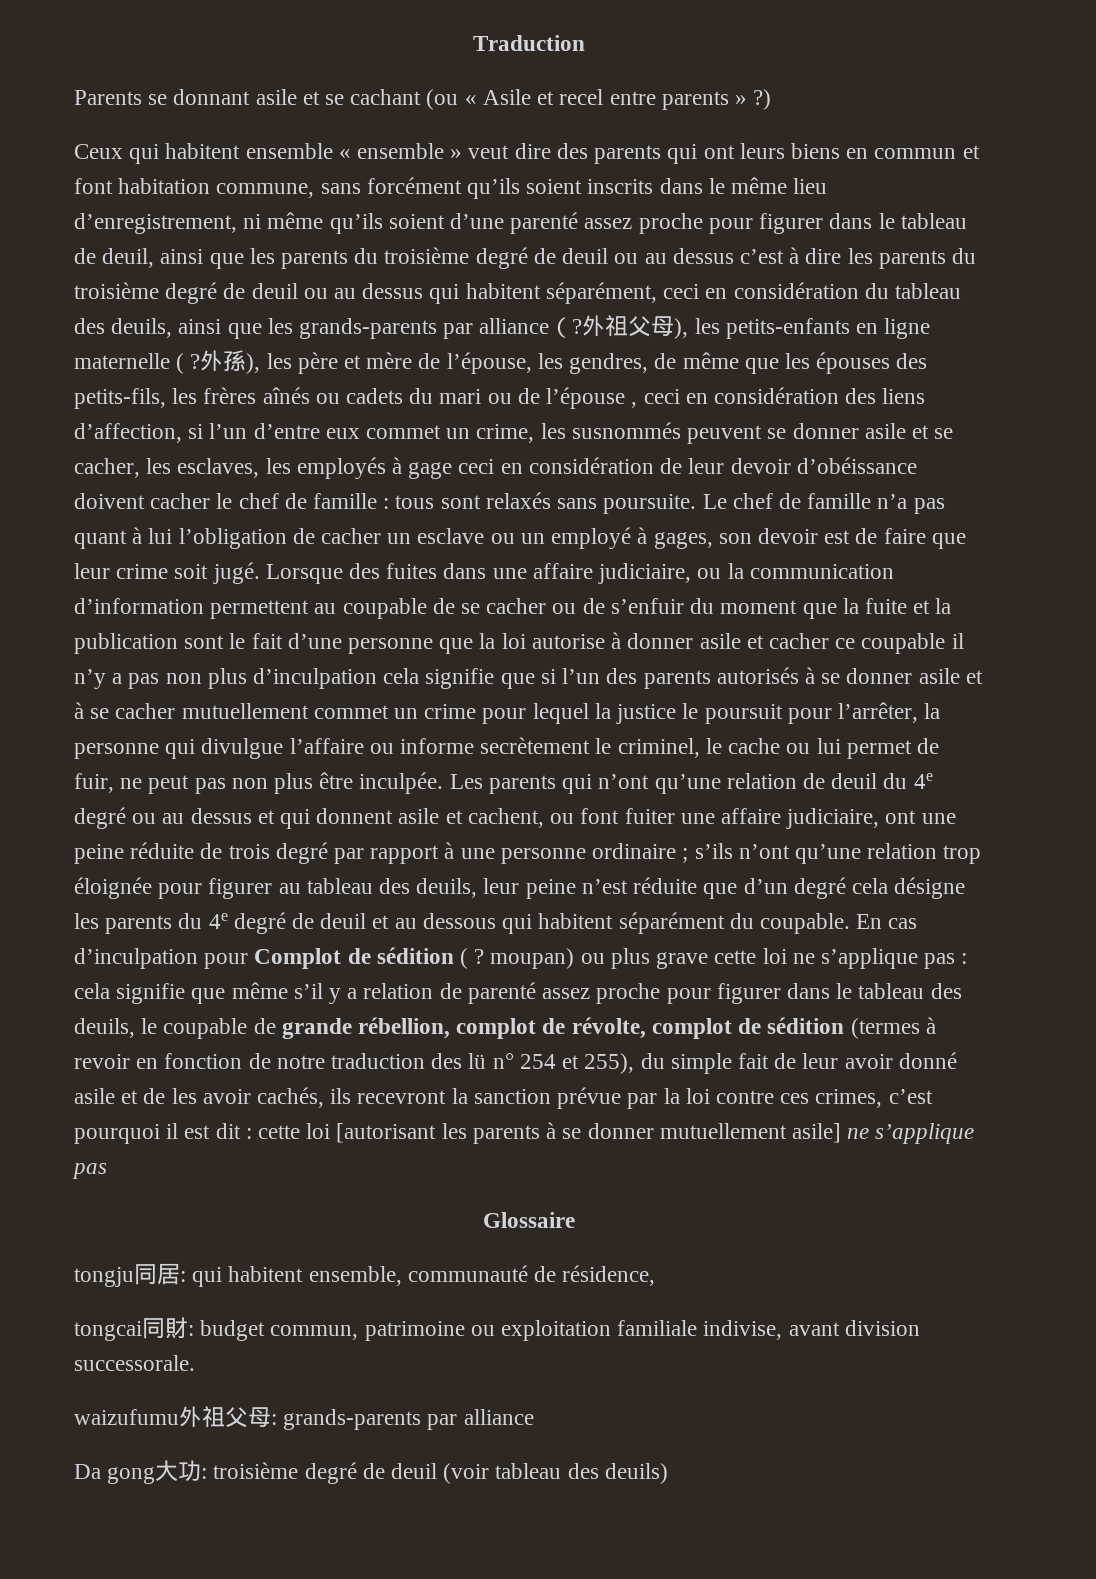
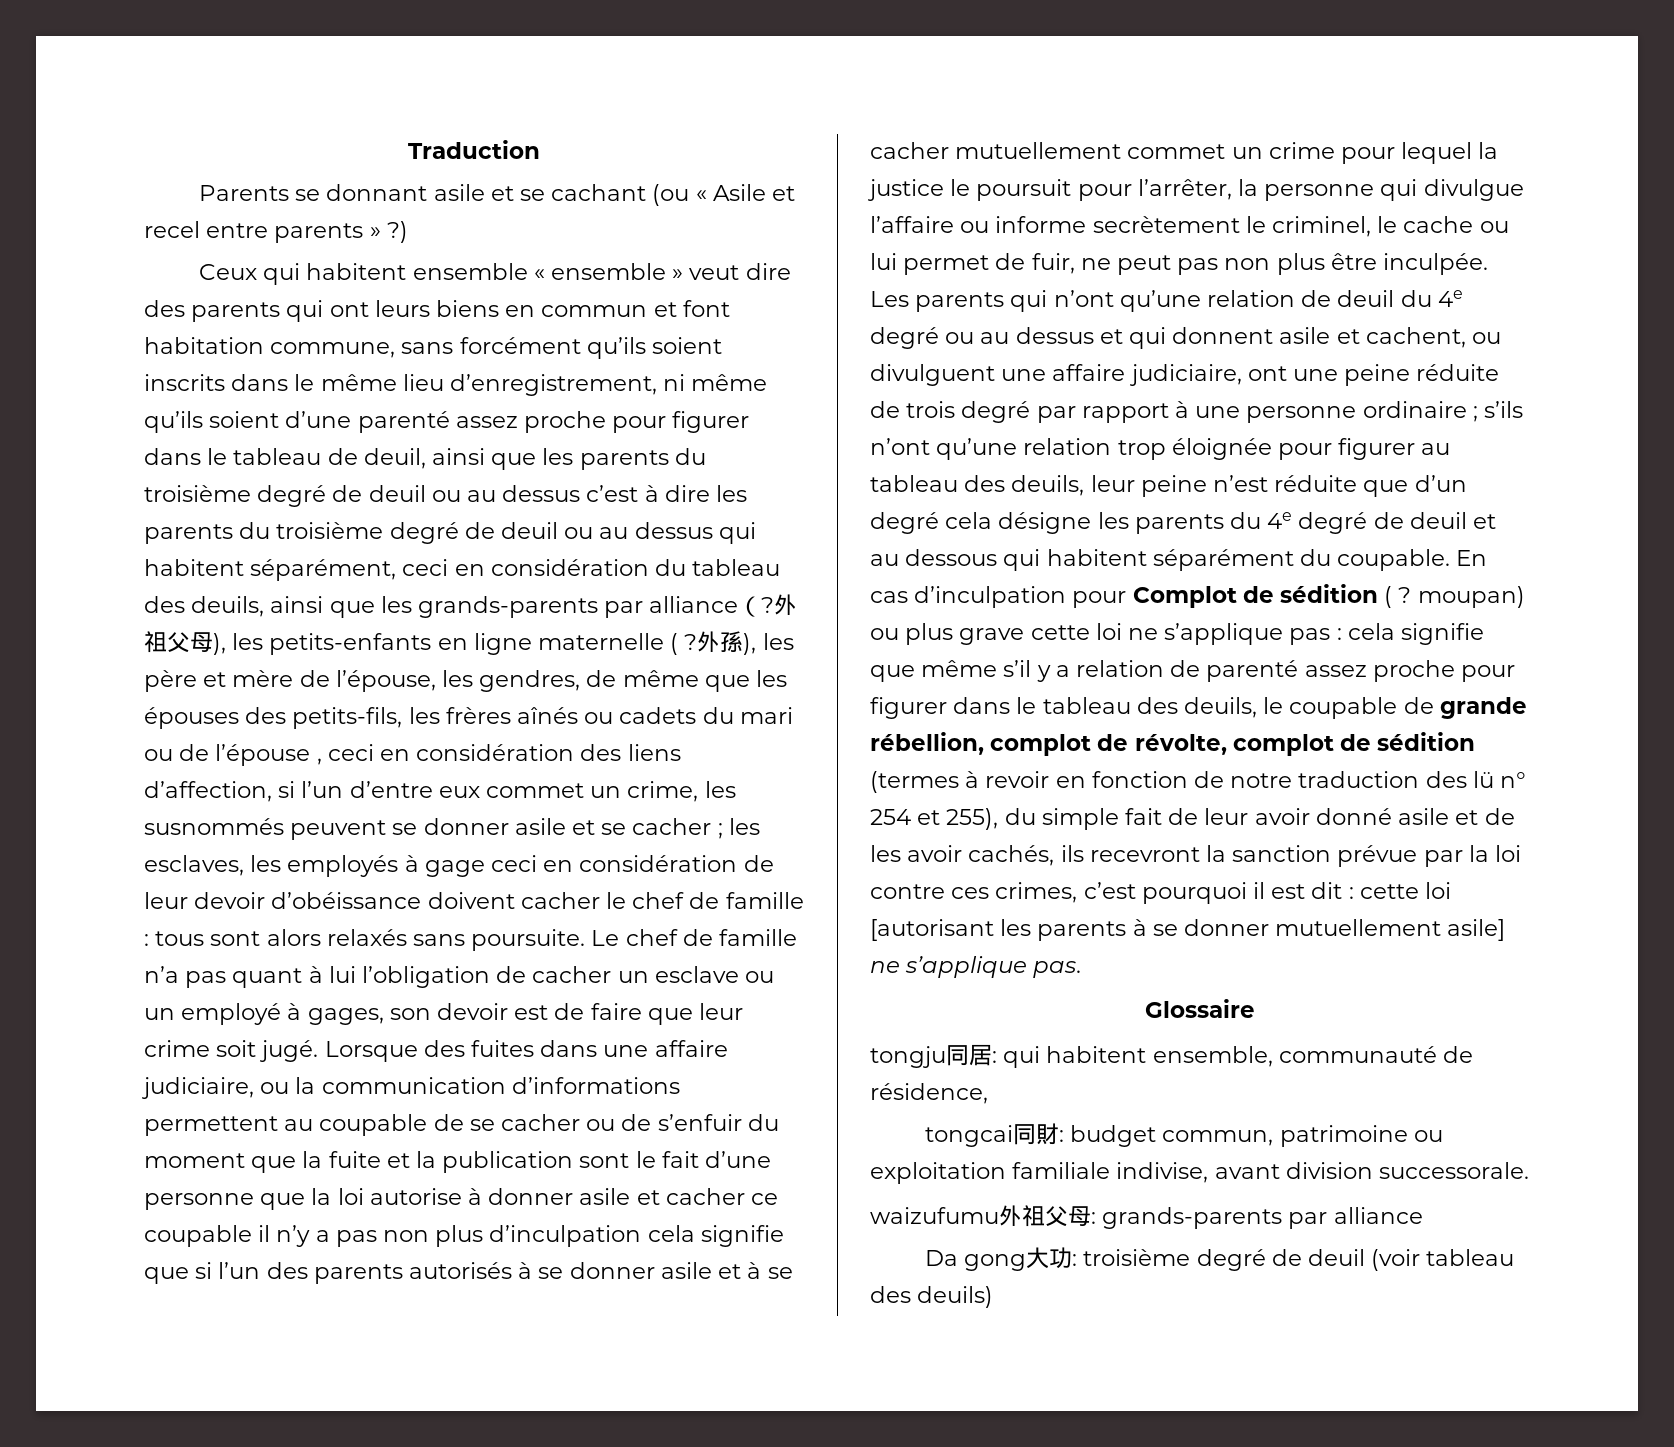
- 外孫), les père et mère de l’épouse, les gendres, de même que les épouses des petits-fils, les frères aînés ou cadets du mari ou de l’épouse , ceci en considération des liens d’affection, si l’un d’entre eux commet un crime, les susnommés peuvent se donner asile et se cacher, les esclaves, les employés à gage ceci en considération de leur devoir d’obéissance doivent cacher le chef de famille :
+ 外孫), les père et mère de l’épouse, les gendres, de même que les épouses des petits-fils, les frères aînés ou cadets du mari ou de l’épouse , ceci en considération des liens d’affection, si l’un d’entre eux commet un crime, les susnommés peuvent se donner asile et se cacher ; les esclaves, les employés à gage ceci en considération de leur devoir d’obéissance doivent cacher le chef de famille :
- tous sont relaxés sans poursuite.
+ tous sont alors relaxés sans poursuite.
- Lorsque des fuites dans une affaire judiciaire, ou la communication d’information permettent au coupable de se cacher ou de s’enfuir du moment que la fuite et la publication sont le fait d’une personne que la loi autorise à donner asile et cacher ce coupable il n’y a pas non plus d’inculpation cela signifie que si l’un des parents autorisés à se donner asile et à se cacher mutuellement commet un crime pour lequel la justice le poursuit pour l’arrêter, la personne qui divulgue l’affaire ou informe secrètement le criminel, le cache ou lui permet de fuir, ne peut pas non plus être inculpée.
+ Lorsque des fuites dans une affaire judiciaire, ou la communication d’informations permettent au coupable de se cacher ou de s’enfuir du moment que la fuite et la publication sont le fait d’une personne que la loi autorise à donner asile et cacher ce coupable il n’y a pas non plus d’inculpation cela signifie que si l’un des parents autorisés à se donner asile et à se cacher mutuellement commet un crime pour lequel la justice le poursuit pour l’arrêter, la personne qui divulgue l’affaire ou informe secrètement le criminel, le cache ou lui permet de fuir, ne peut pas non plus être inculpée.
- Les parents qui n’ont qu’une relation de deuil du 4e degré ou au dessus et qui donnent asile et cachent, ou font fuiter une affaire judiciaire, ont une peine réduite de trois degré par rapport à une personne ordinaire ;
+ Les parents qui n’ont qu’une relation de deuil du 4e degré ou au dessus et qui donnent asile et cachent, ou divulguent une affaire judiciaire, ont une peine réduite de trois degré par rapport à une personne ordinaire ;
- cette loi [autorisant les parents à se donner mutuellement asile] ne s’applique pas
+ cette loi [autorisant les parents à se donner mutuellement asile] ne s’applique pas.

